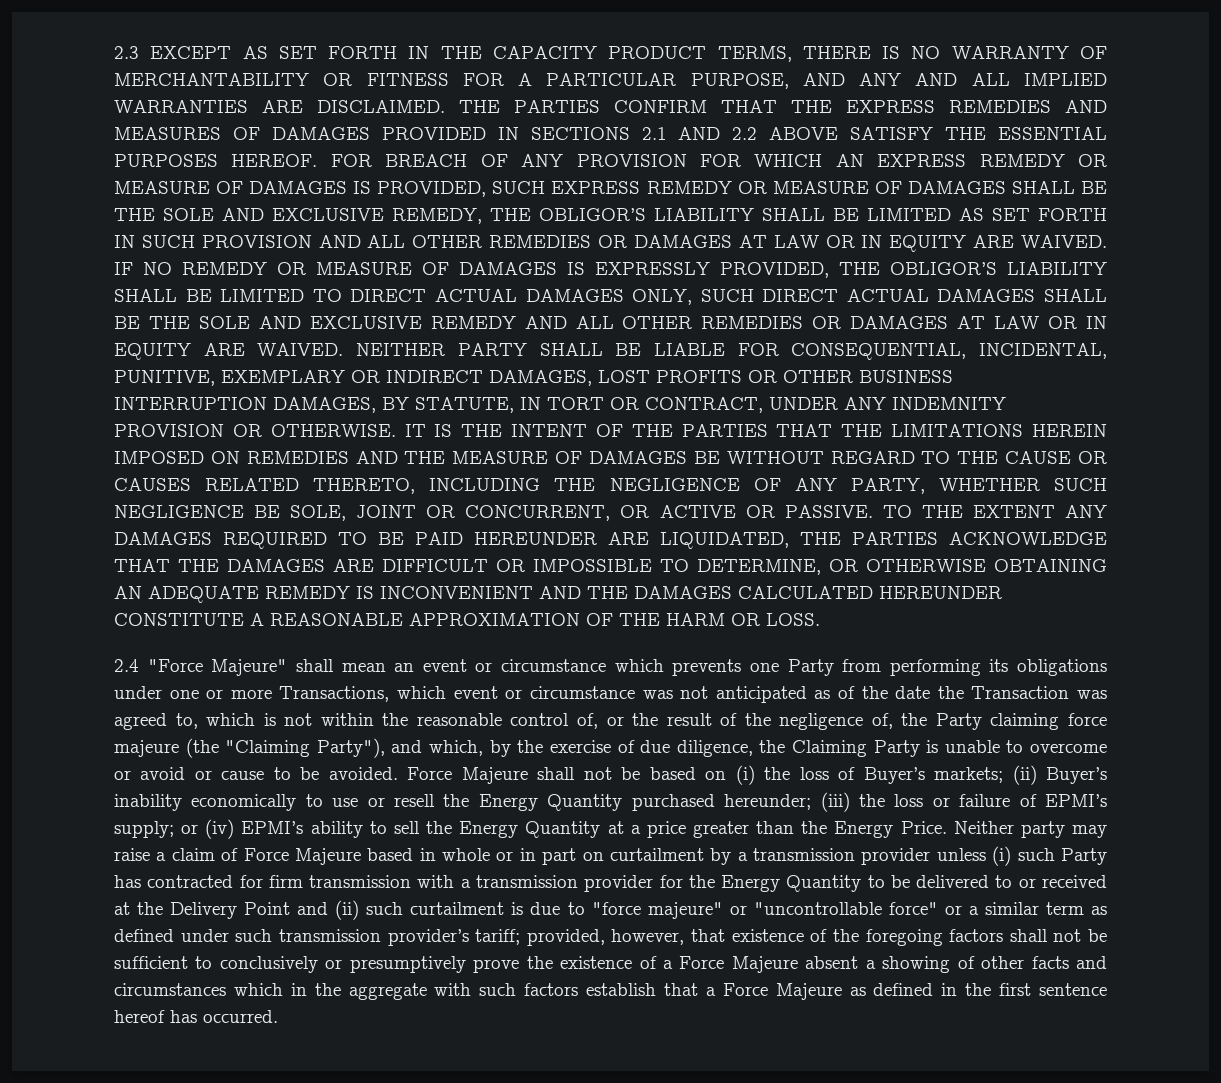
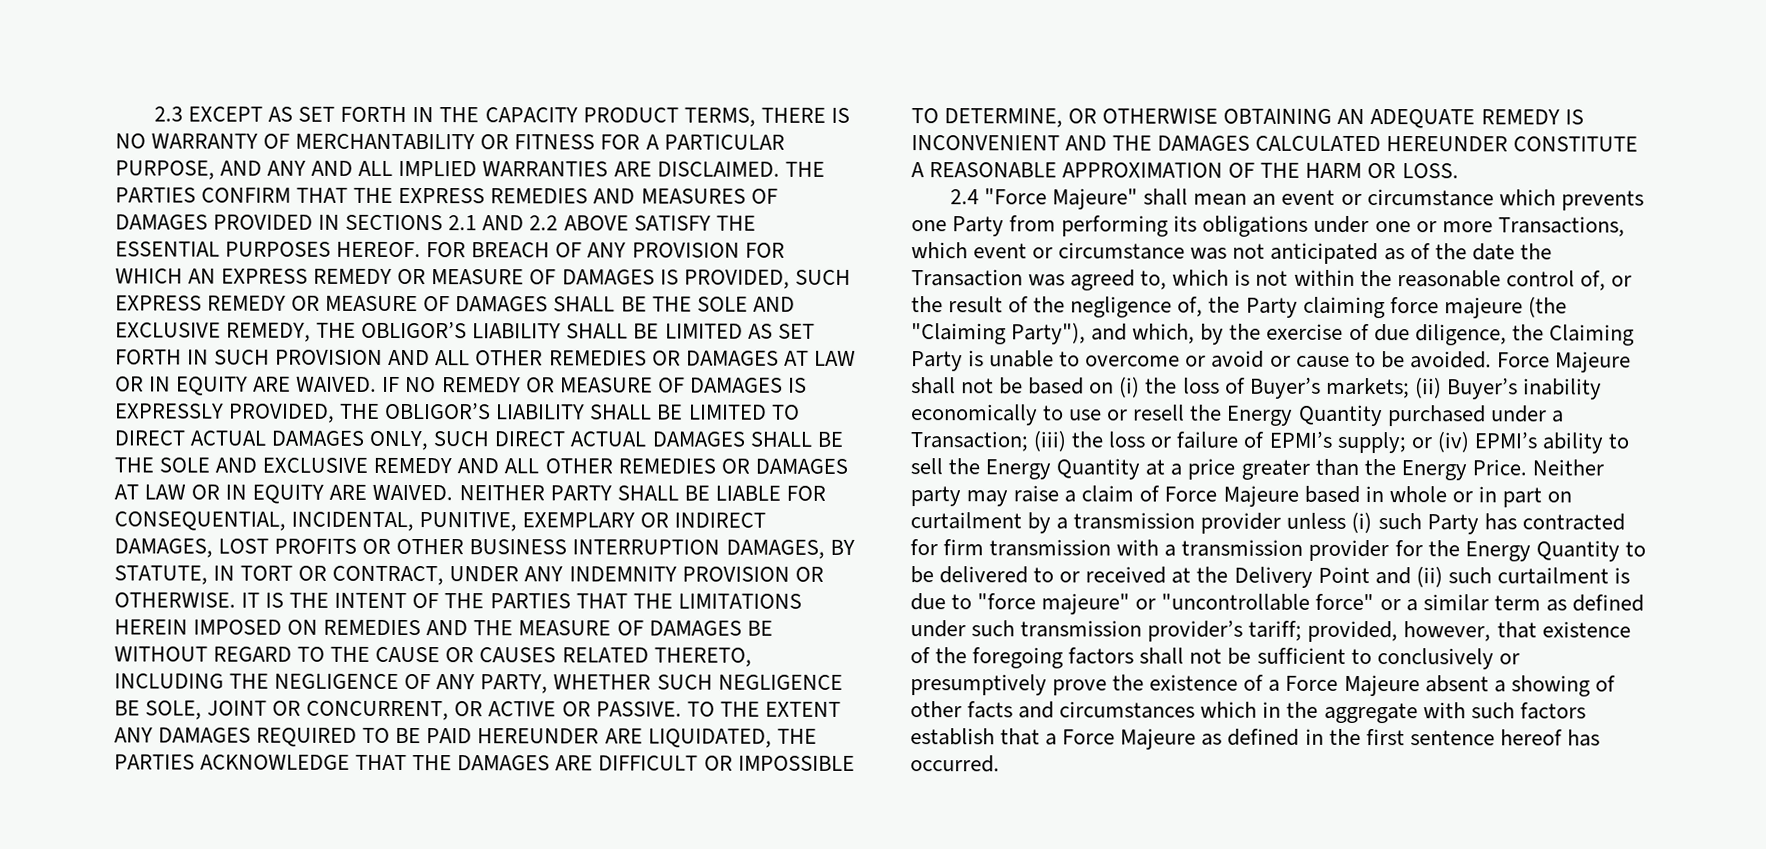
- Force Majeure shall not be based on (i) the loss of Buyer’s markets; (ii) Buyer’s inability economically to use or resell the Energy Quantity purchased hereunder; (iii) the loss or failure of EPMI’s supply; or (iv) EPMI’s ability to sell the Energy Quantity at a price greater than the Energy Price.
+ Force Majeure shall not be based on (i) the loss of Buyer’s markets; (ii) Buyer’s inability economically to use or resell the Energy Quantity purchased under a Transaction; (iii) the loss or failure of EPMI’s supply; or (iv) EPMI’s ability to sell the Energy Quantity at a price greater than the Energy Price.

